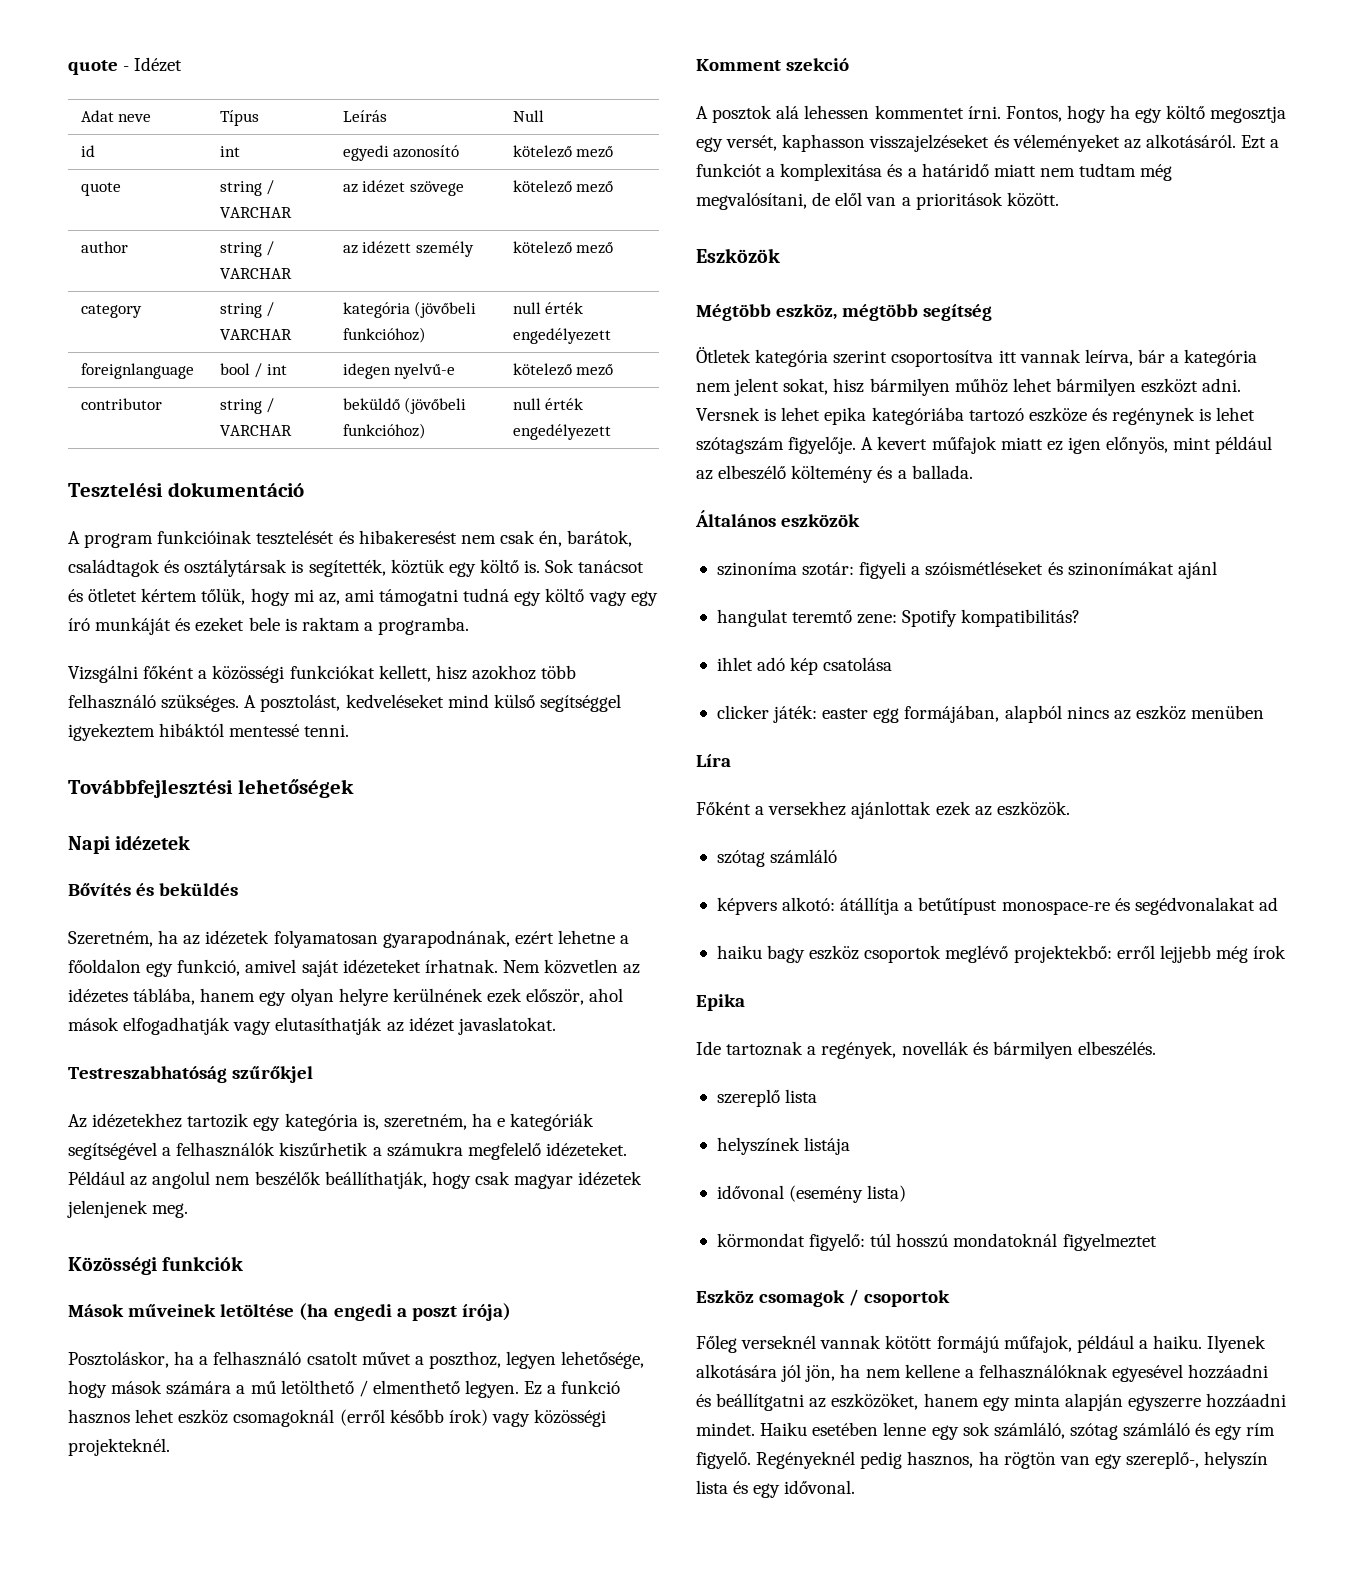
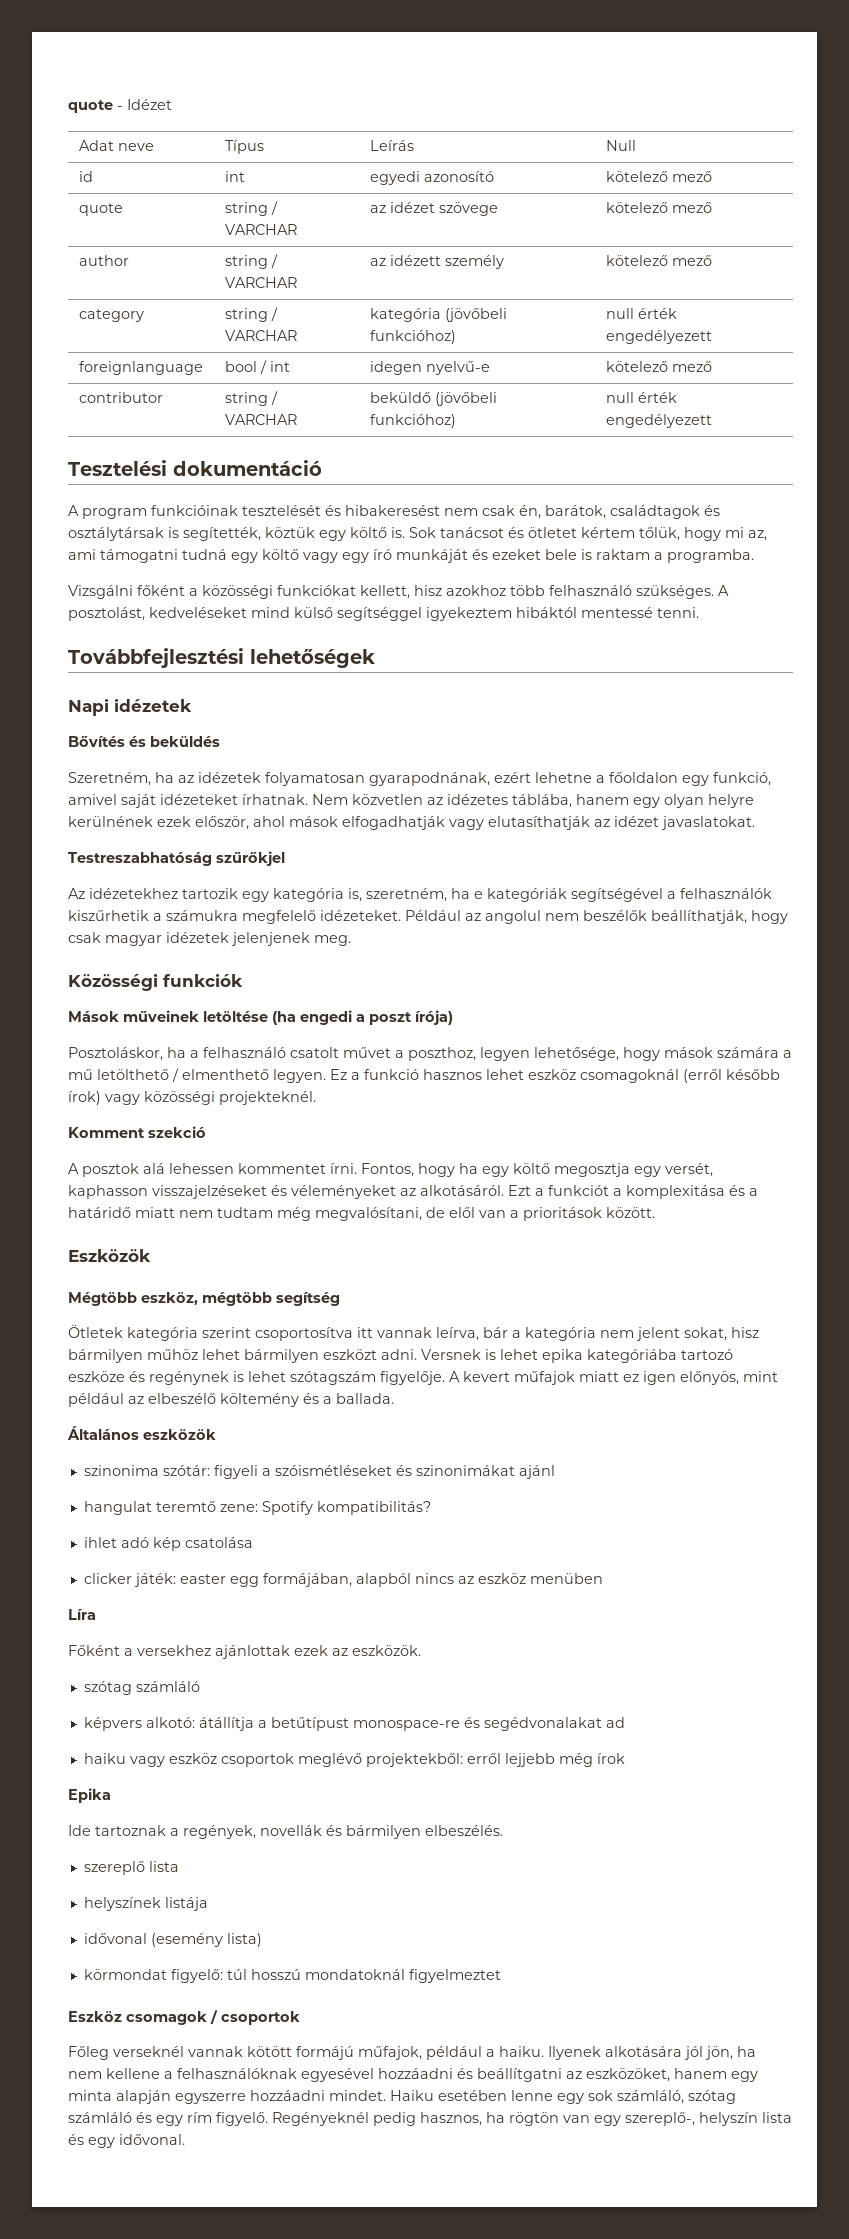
- szinoníma szotár: figyeli a szóismétléseket és szinonímákat ajánl
+ szinonima szótár: figyeli a szóismétléseket és szinonimákat ajánl
- haiku bagy eszköz csoportok meglévő projektekbő: erről lejjebb még írok
+ haiku vagy eszköz csoportok meglévő projektekből: erről lejjebb még írok

